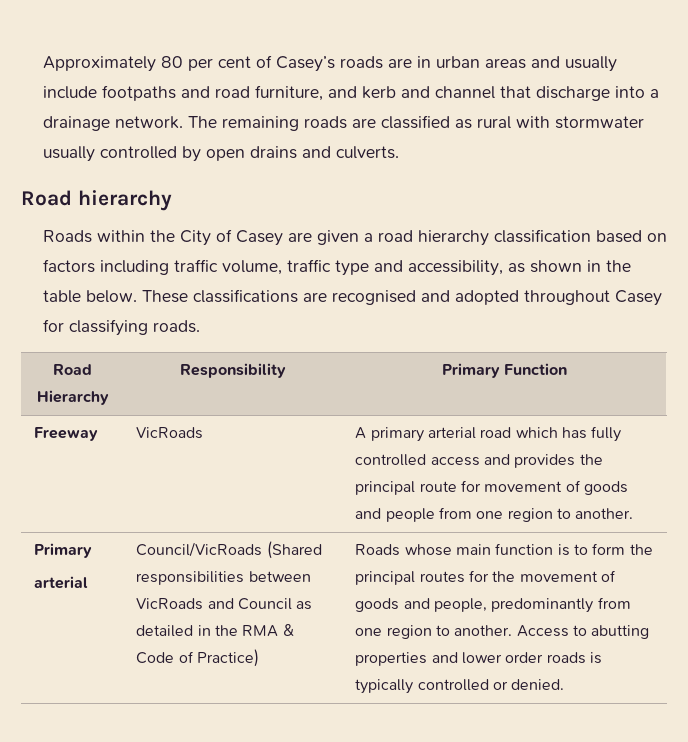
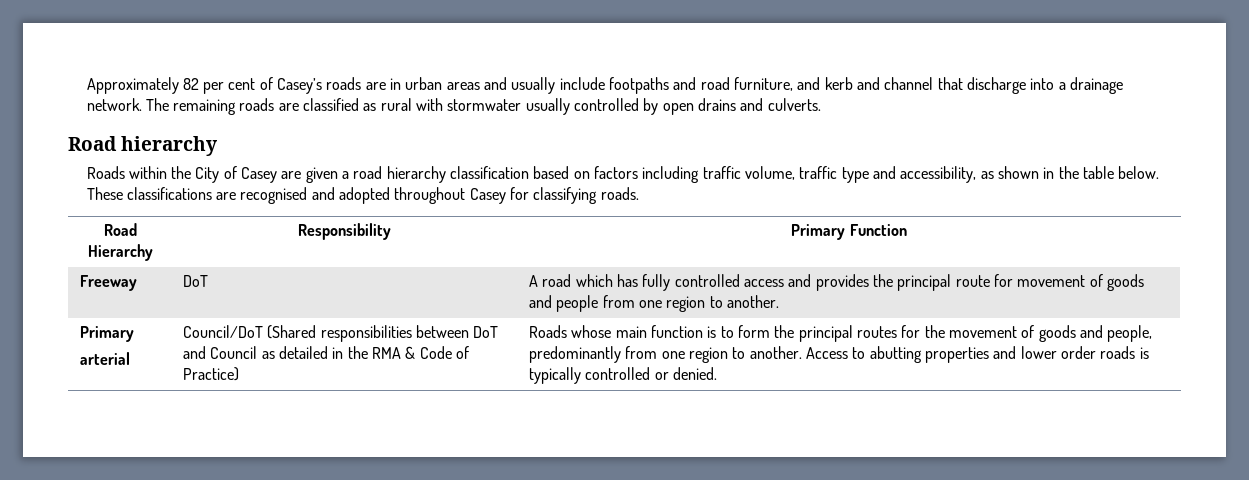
- Approximately 80 per cent of Casey’s roads are in urban areas and usually include footpaths and road furniture, and kerb and channel that discharge into a drainage network.
+ Approximately 82 per cent of Casey’s roads are in urban areas and usually include footpaths and road furniture, and kerb and channel that discharge into a drainage network.
- Freeway | VicRoads | A primary arterial road which has fully controlled access and provides the principal route for movement of goods and people from one region to another.
+ Freeway | DoT | A road which has fully controlled access and provides the principal route for movement of goods and people from one region to another.
- Council/VicRoads (Shared responsibilities between VicRoads and Council as detailed in the RMA & Code of Practice)
+ Council/DoT (Shared responsibilities between DoT and Council as detailed in the RMA & Code of Practice)

